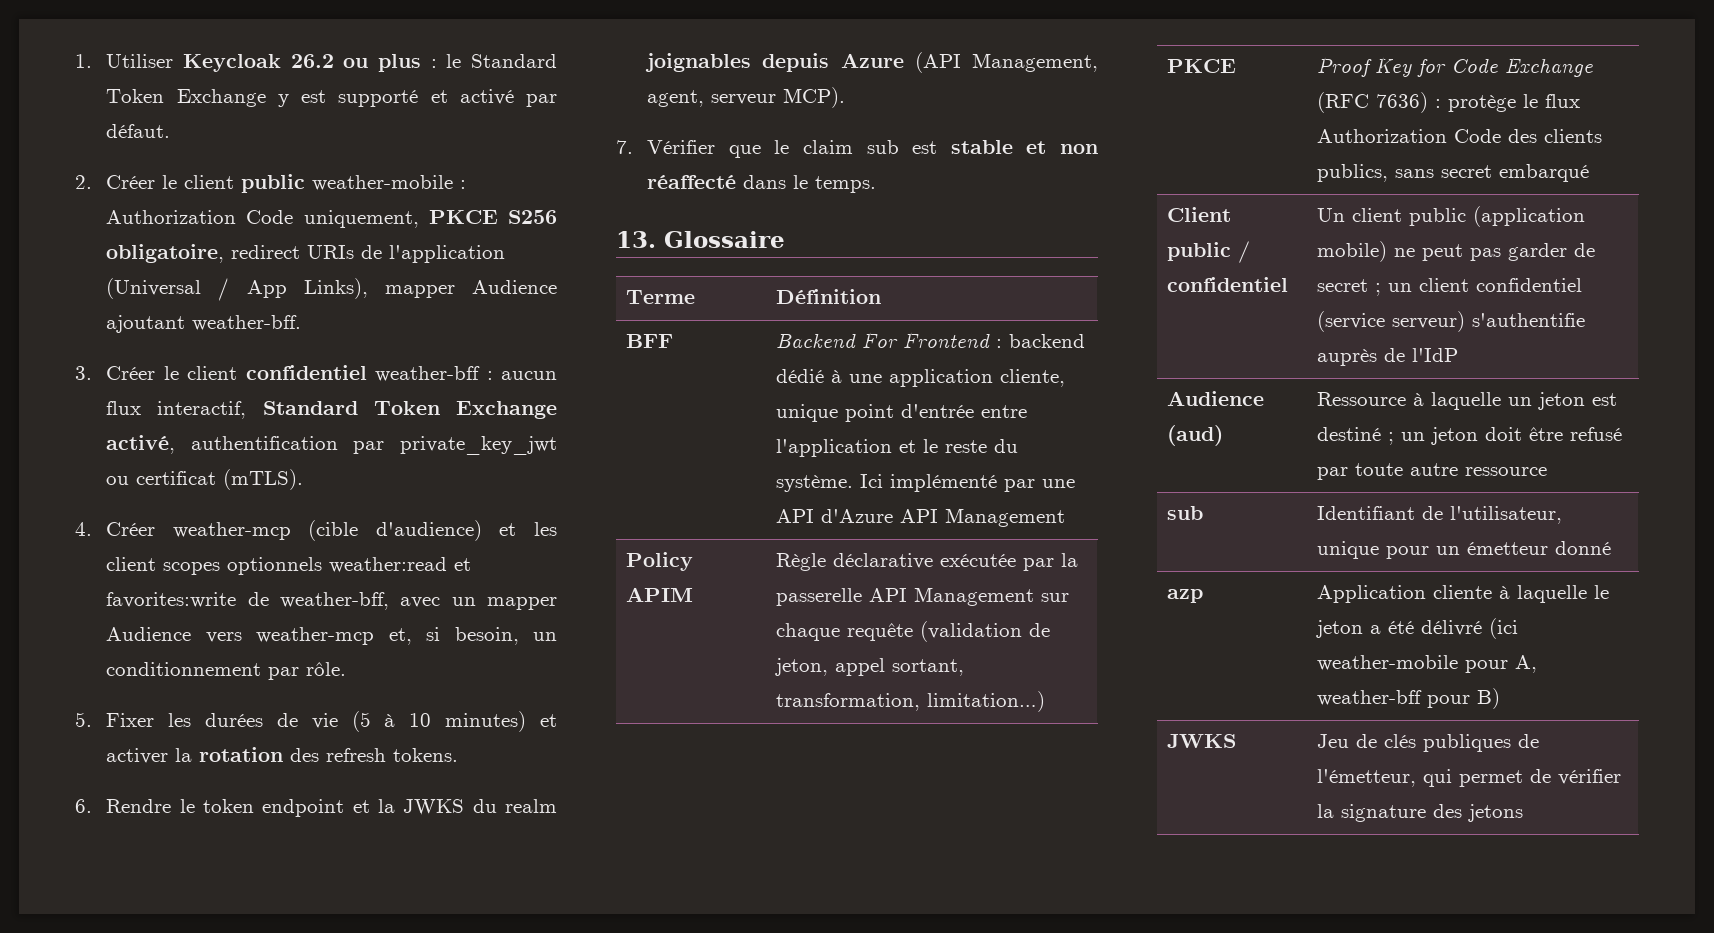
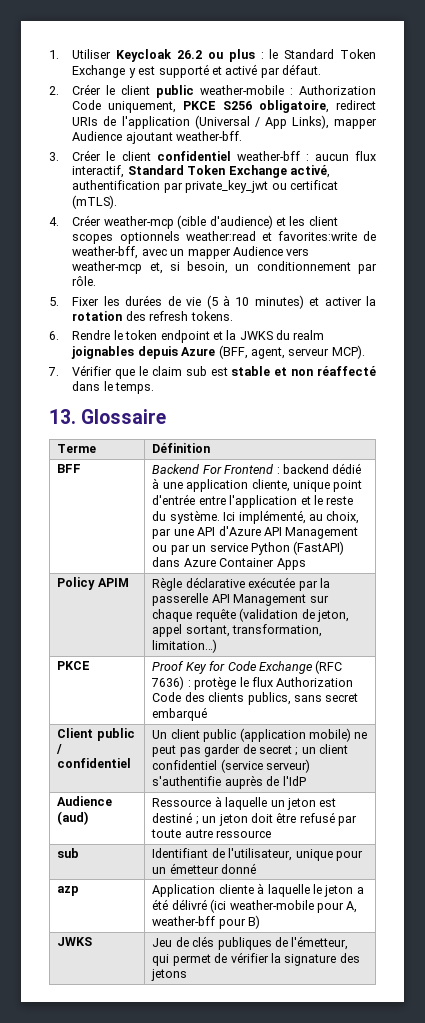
- 6. Rendre le token endpoint et la JWKS du realm joignables depuis Azure (API Management, agent, serveur MCP).
+ 6. Rendre le token endpoint et la JWKS du realm joignables depuis Azure (BFF, agent, serveur MCP).
- Ici implémenté par une API d'Azure API Management
+ Ici implémenté, au choix, par une API d'Azure API Management ou par un service Python (FastAPI) dans Azure Container Apps

